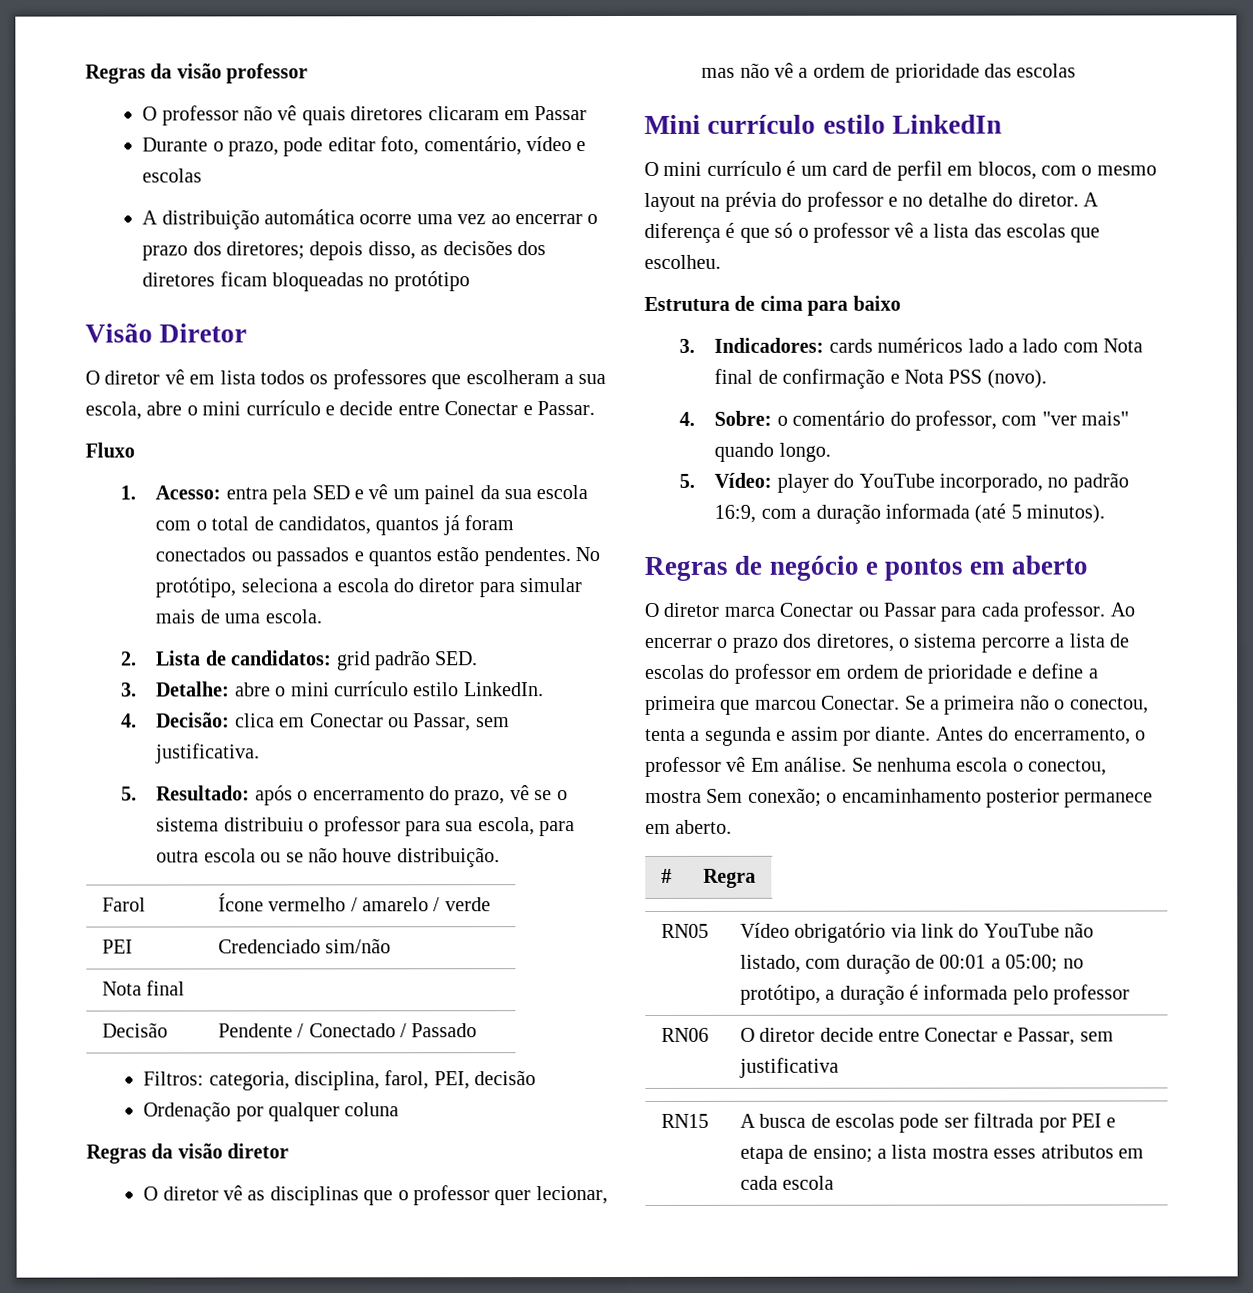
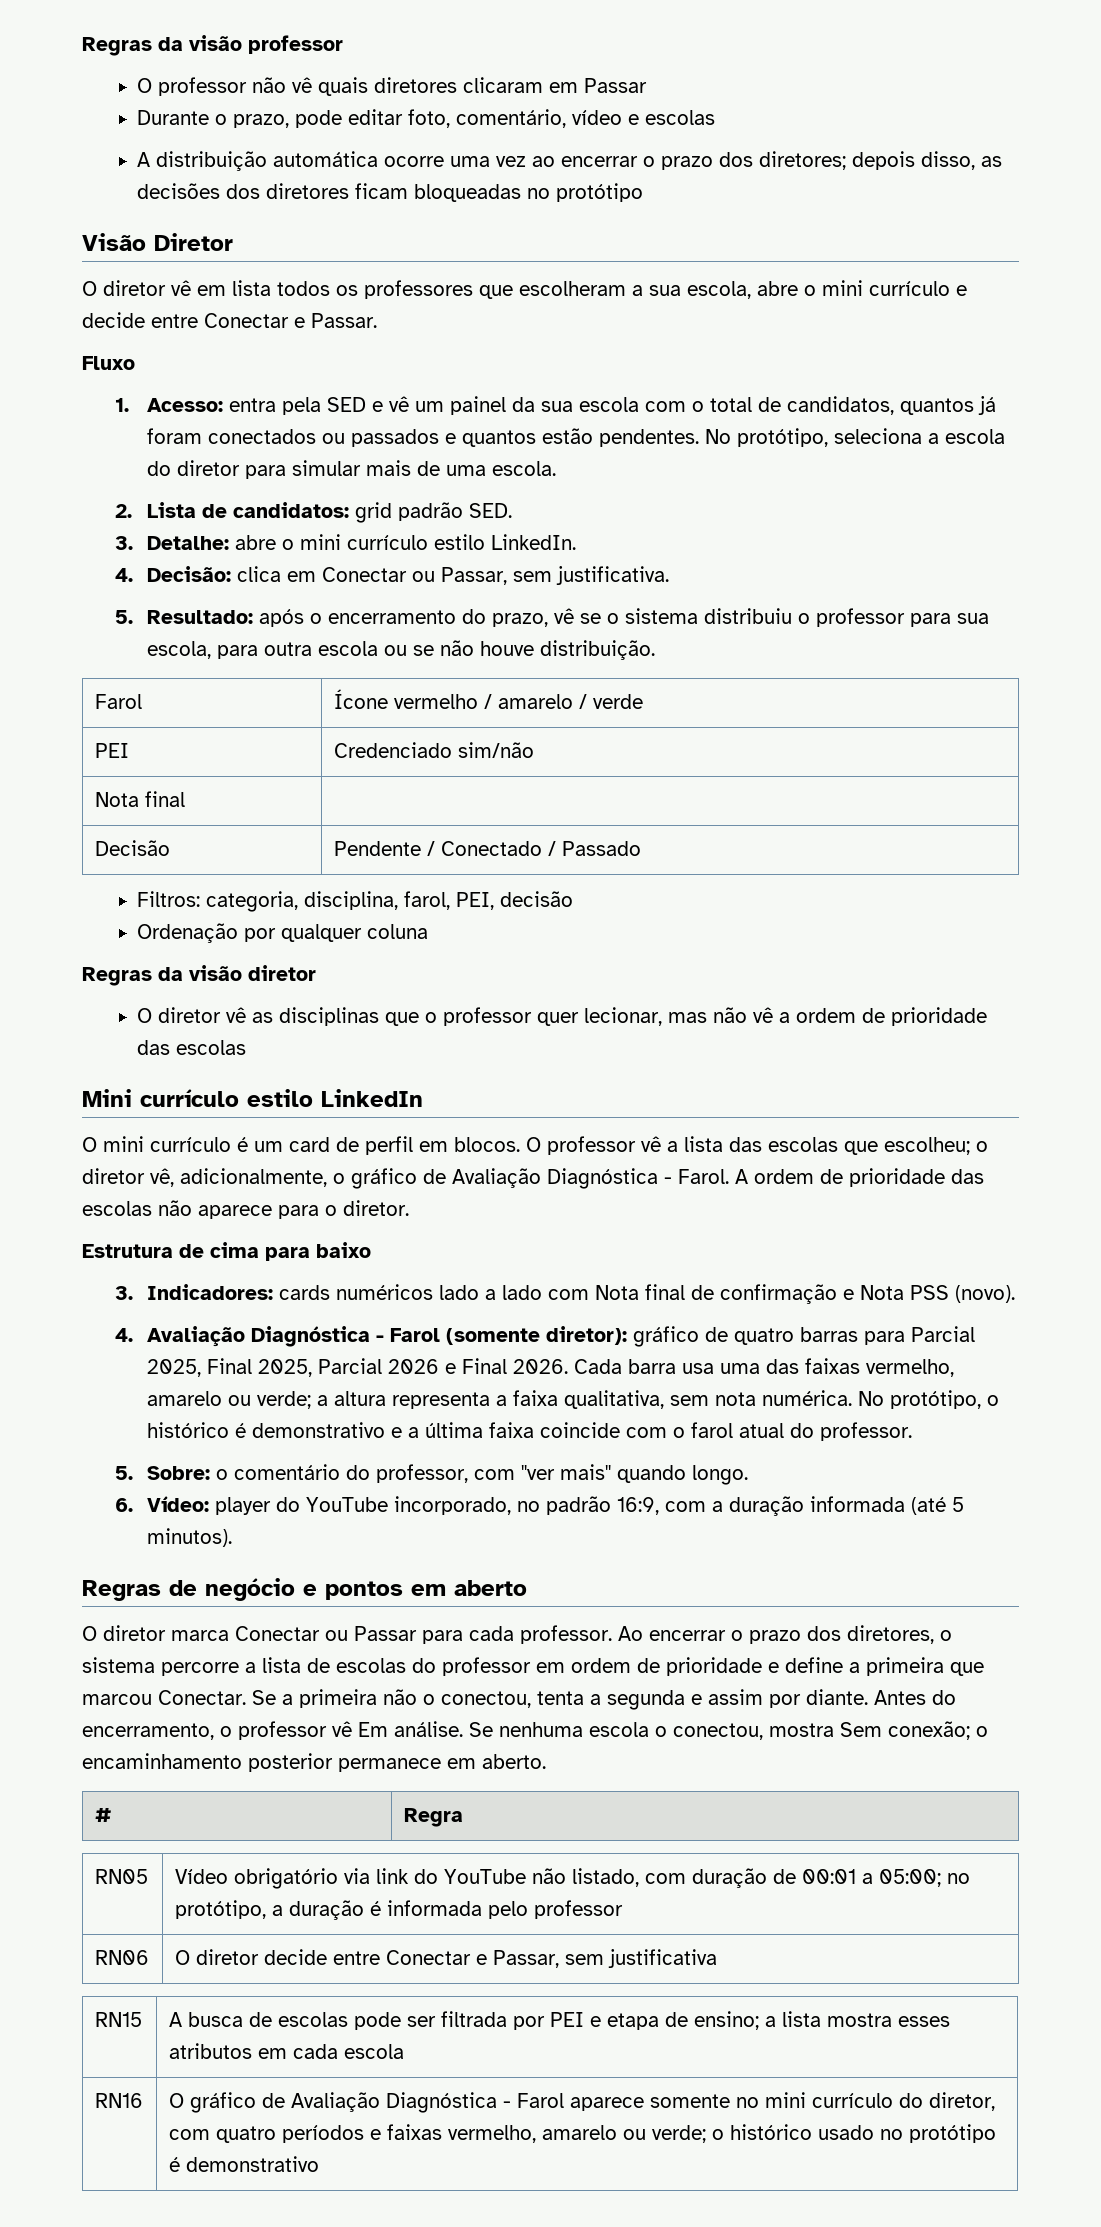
- O mini currículo é um card de perfil em blocos, com o mesmo layout na prévia do professor e no detalhe do diretor. A diferença é que só o professor vê a lista das escolas que escolheu.
+ O mini currículo é um card de perfil em blocos. O professor vê a lista das escolas que escolheu; o diretor vê, adicionalmente, o gráfico de Avaliação Diagnóstica - Farol. A ordem de prioridade das escolas não aparece para o diretor.
- 4. Sobre: o comentário do professor, com "ver mais" quando longo.
+ 4. Avaliação Diagnóstica - Farol (somente diretor): gráfico de quatro barras para Parcial 2025, Final 2025, Parcial 2026 e Final 2026. Cada barra usa uma das faixas vermelho, amarelo ou verde; a altura representa a faixa qualitativa, sem nota numérica. No protótipo, o histórico é demonstrativo e a última faixa coincide com o farol atual do professor.
+ 5. Sobre: o comentário do professor, com "ver mais" quando longo.
- 5. Vídeo: player do YouTube incorporado, no padrão 16:9, com a duração informada (até 5 minutos).
+ 6. Vídeo: player do YouTube incorporado, no padrão 16:9, com a duração informada (até 5 minutos).
+ RN16 | O gráfico de Avaliação Diagnóstica - Farol aparece somente no mini currículo do diretor, com quatro períodos e faixas vermelho, amarelo ou verde; o histórico usado no protótipo é demonstrativo

